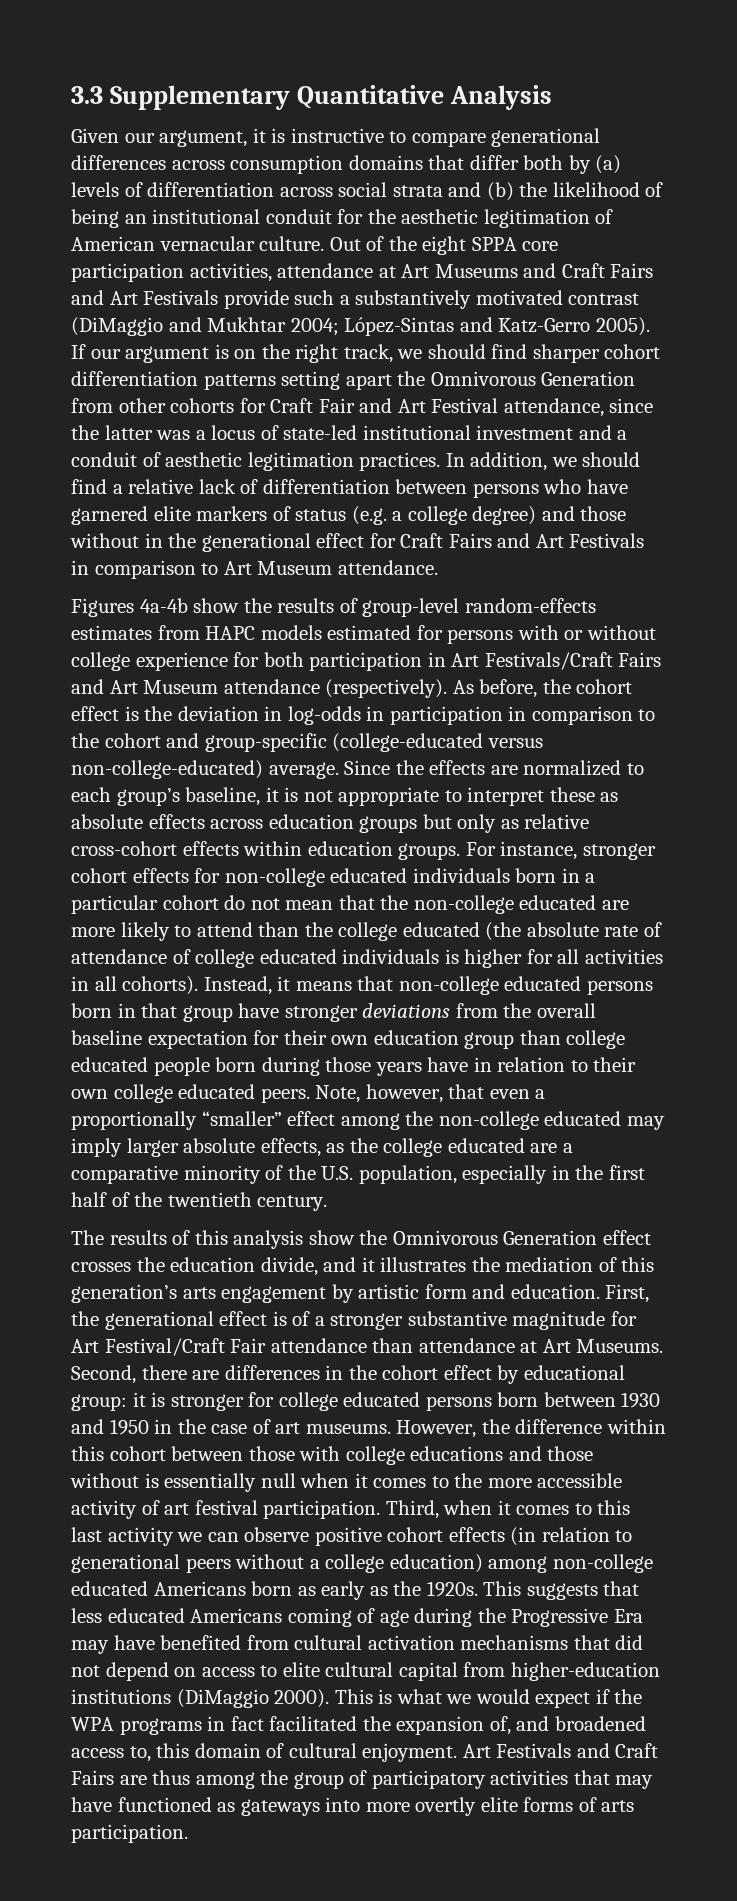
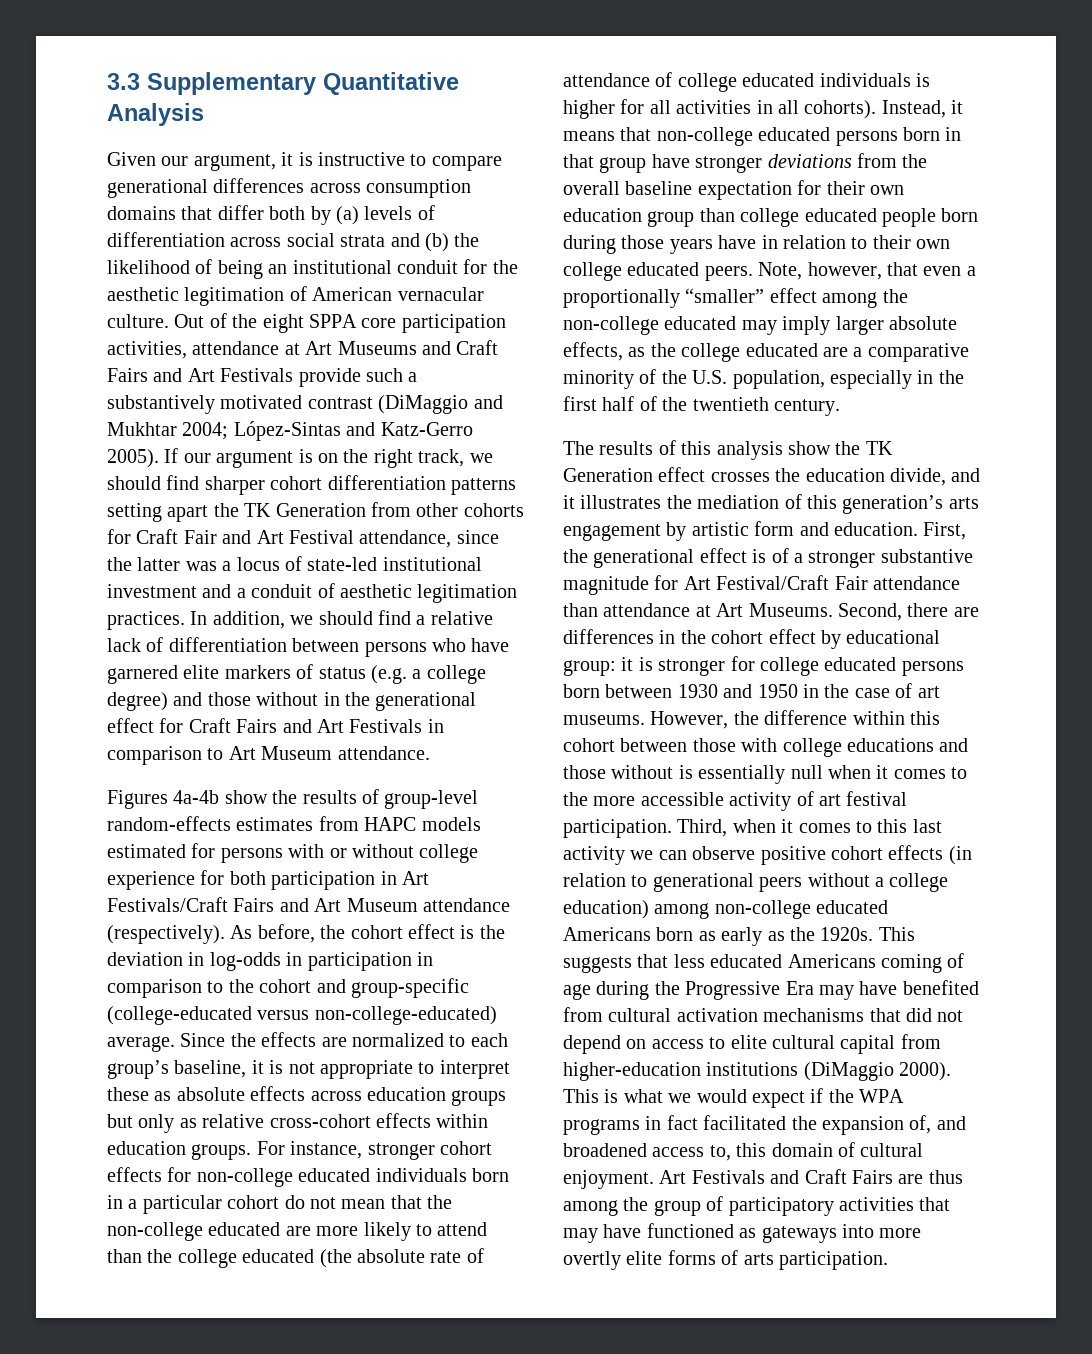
- If our argument is on the right track, we should find sharper cohort differentiation patterns setting apart the Omnivorous Generation from other cohorts for Craft Fair and Art Festival attendance, since the latter was a locus of state-led institutional investment and a conduit of aesthetic legitimation practices.
+ If our argument is on the right track, we should find sharper cohort differentiation patterns setting apart the TK Generation from other cohorts for Craft Fair and Art Festival attendance, since the latter was a locus of state-led institutional investment and a conduit of aesthetic legitimation practices.
- The results of this analysis show the Omnivorous Generation effect crosses the education divide, and it illustrates the mediation of this generation’s arts engagement by artistic form and education.
+ The results of this analysis show the TK Generation effect crosses the education divide, and it illustrates the mediation of this generation’s arts engagement by artistic form and education.

